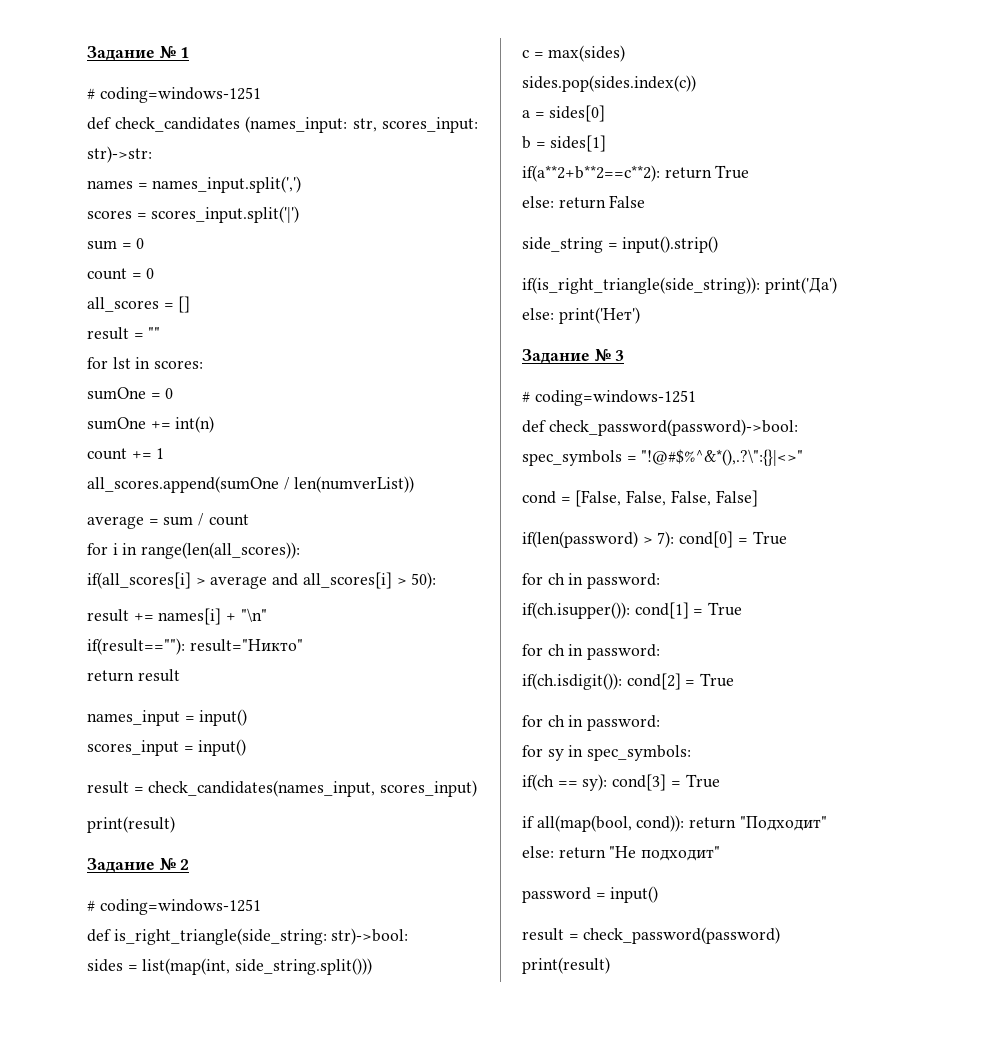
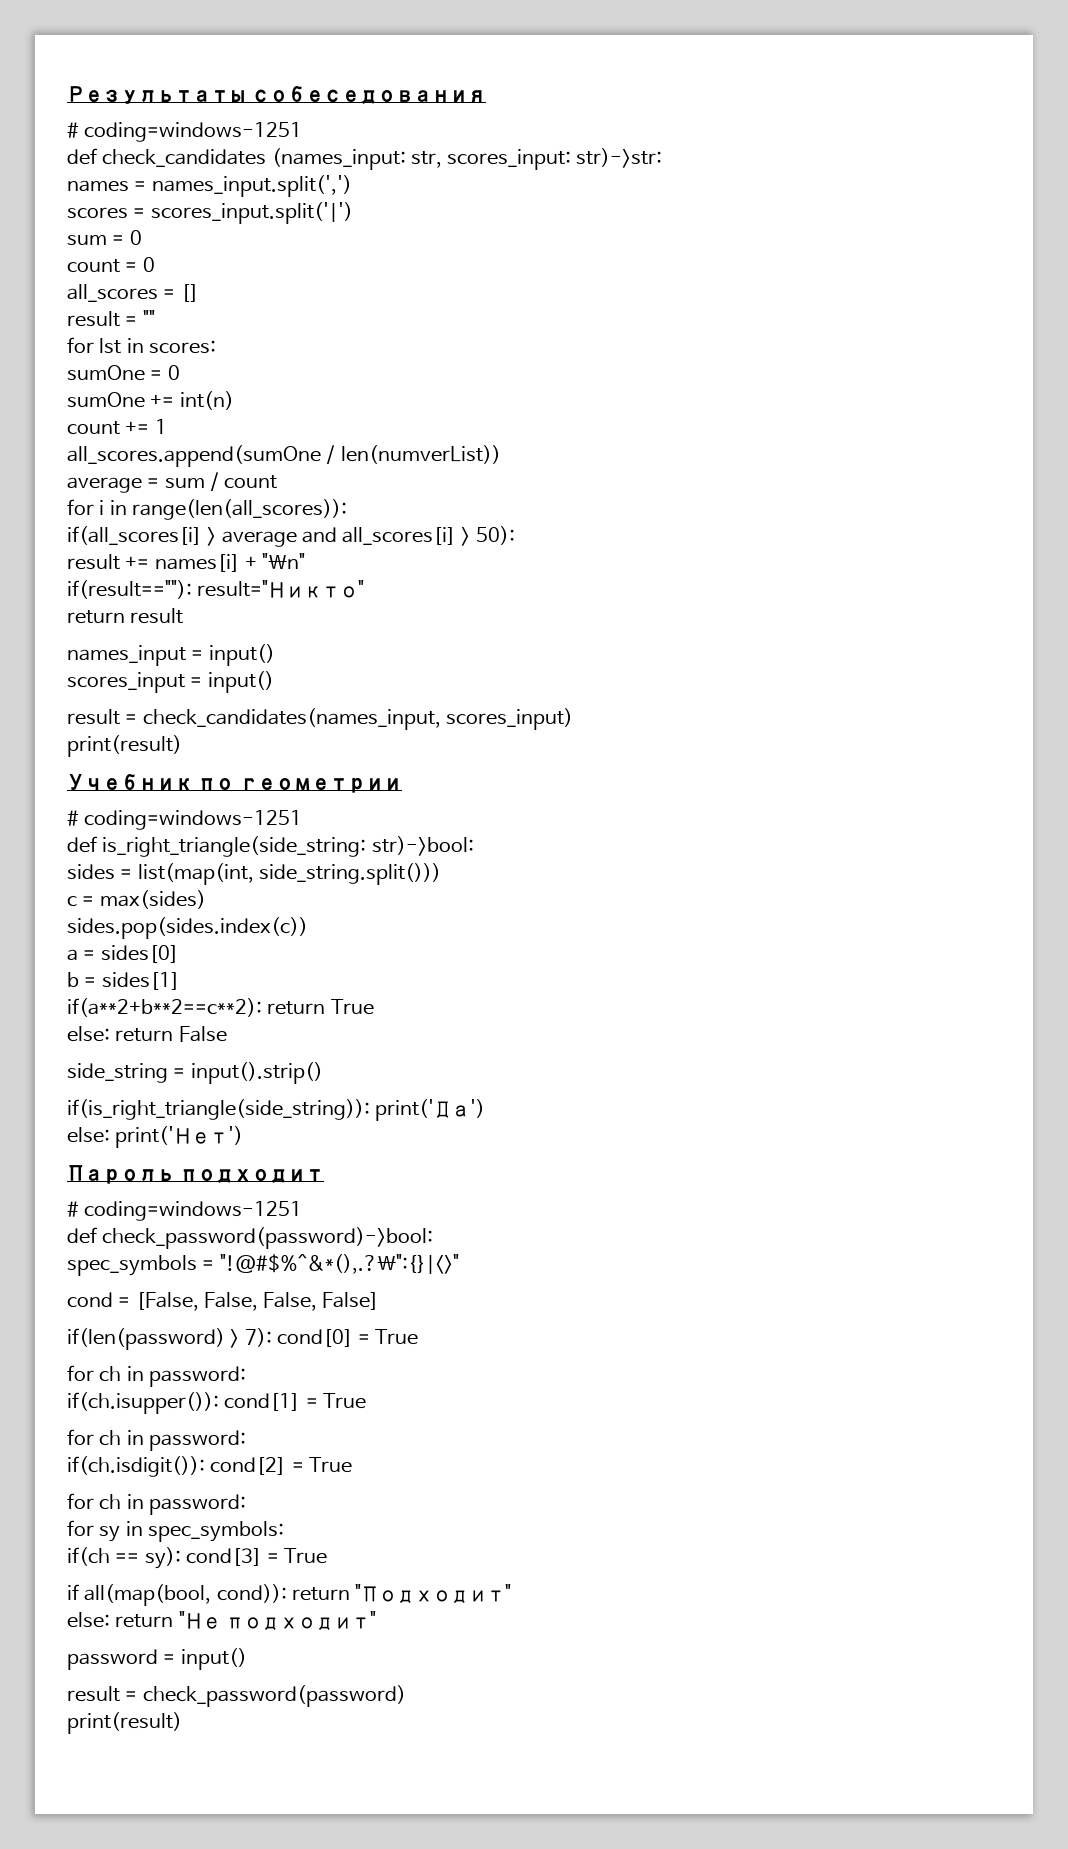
- Задание № 1
+ Результаты собеседования
- Задание № 2
+ Учебник по геометрии
- Задание № 3
+ Пароль подходит

